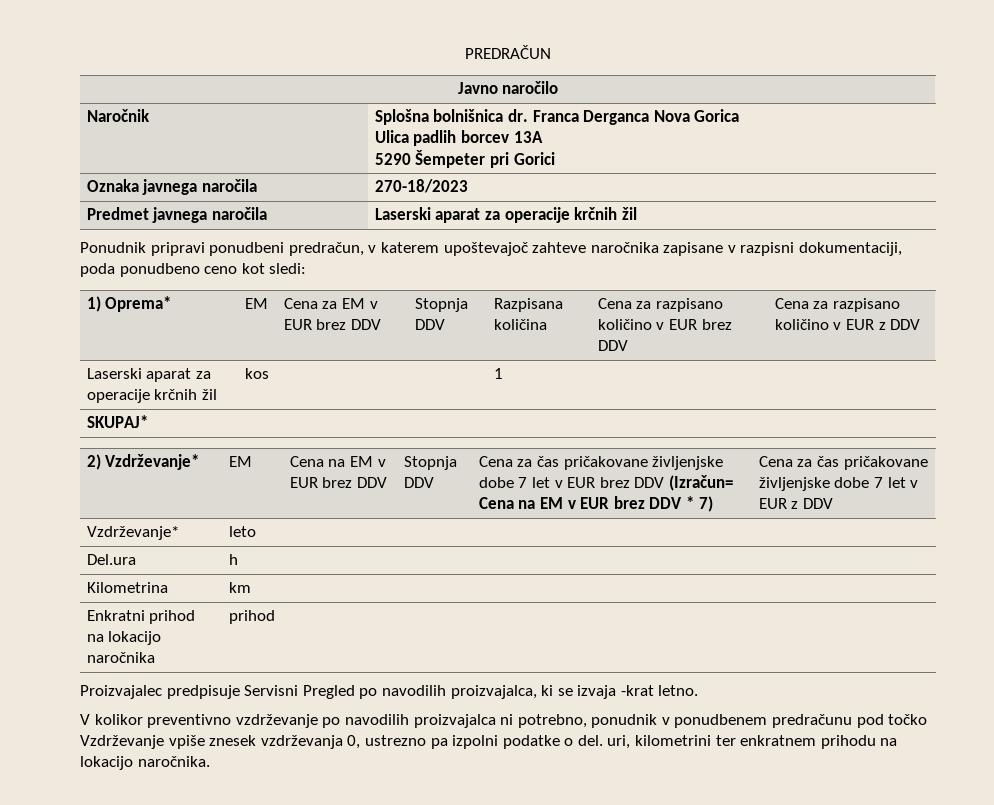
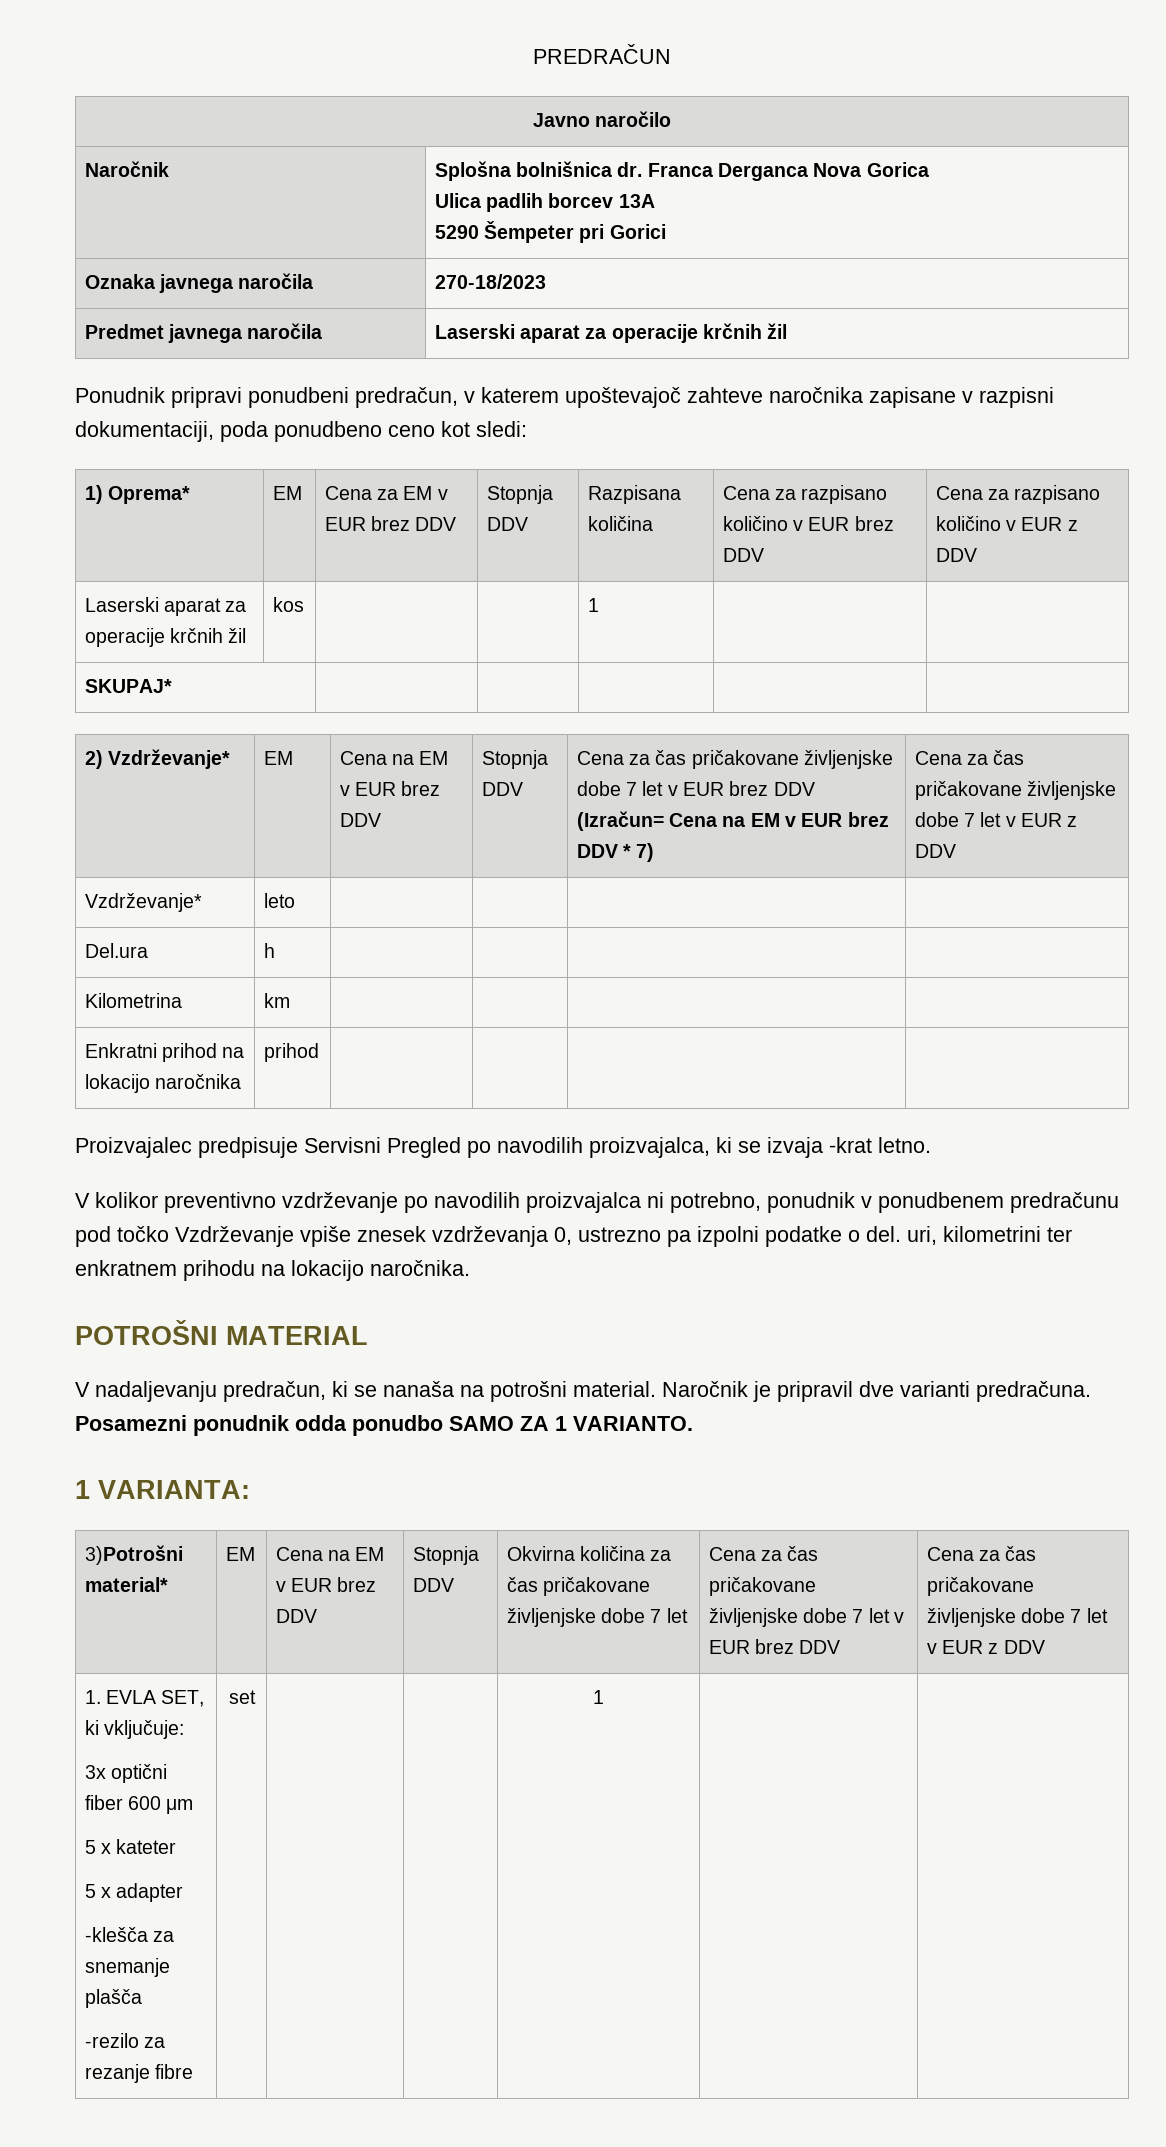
+ POTROŠNI MATERIAL
+ V nadaljevanju predračun, ki se nanaša na potrošni material. Naročnik je pripravil dve varianti predračuna. Posamezni ponudnik odda ponudbo SAMO ZA 1 VARIANTO.
+ 1 VARIANTA:
+ 3)Potrošni material* | EM | Cena na EM v EUR brez DDV | Stopnja DDV | Okvirna količina za čas pričakovane življenjske dobe 7 let | Cena za čas pričakovane življenjske dobe 7 let v EUR brez DDV | Cena za čas pričakovane življenjske dobe 7 let v EUR z DDV
+ 1. EVLA SET, ki vključuje:
+ 3x optični fiber 600 μm
+ 5 x kateter
+ 5 x adapter
+ -klešča za snemanje plašča
+ -rezilo za rezanje fibre | set | | | 1 | |

